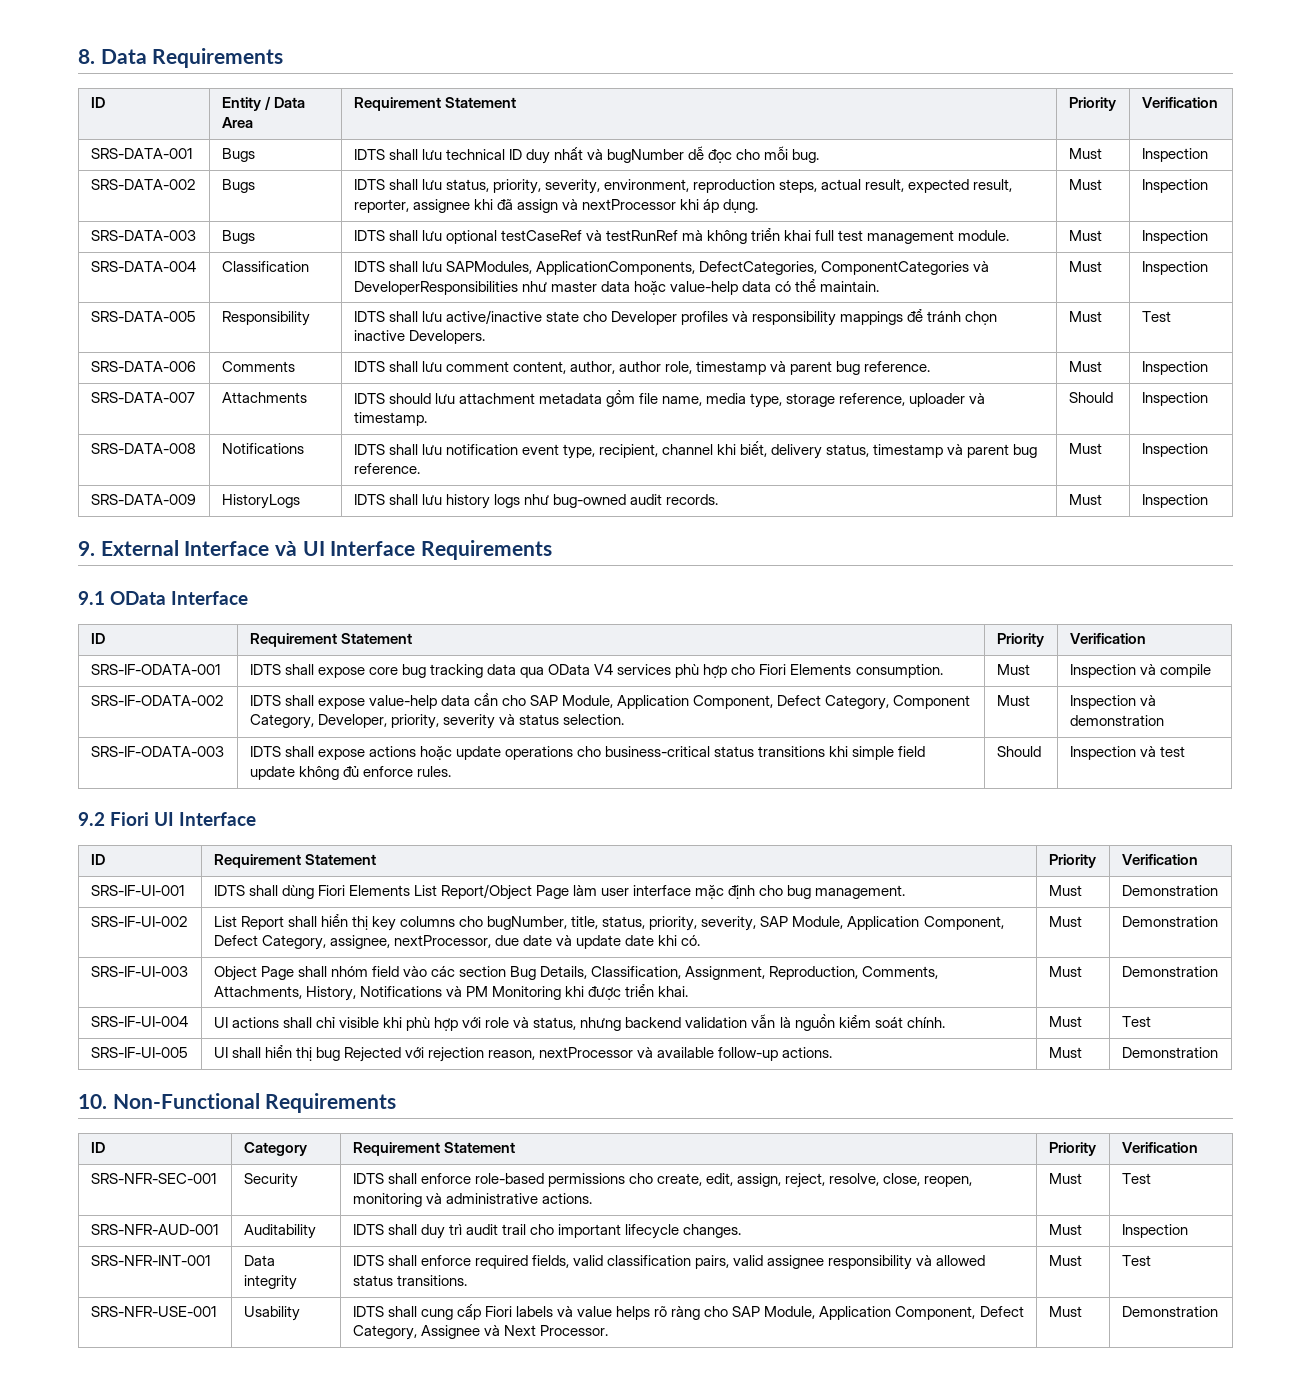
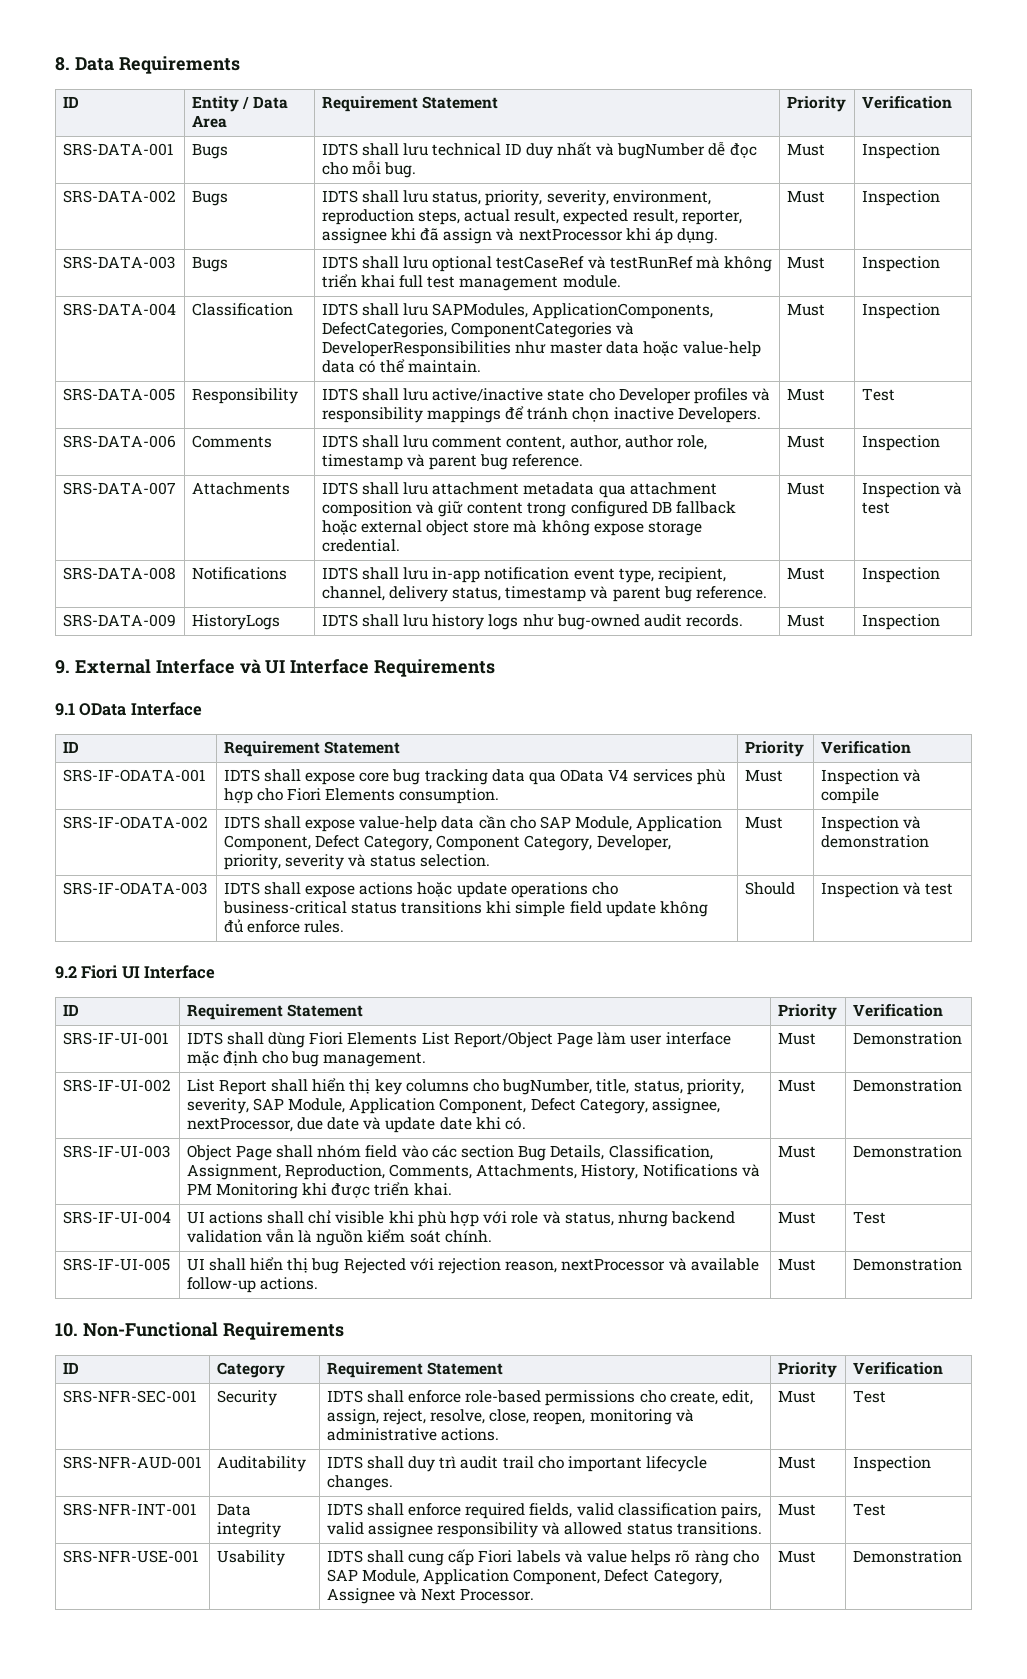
- SRS-DATA-007 | Attachments | IDTS should lưu attachment metadata gồm file name, media type, storage reference, uploader và timestamp. | Should | Inspection
+ SRS-DATA-007 | Attachments | IDTS shall lưu attachment metadata qua attachment composition và giữ content trong configured DB fallback hoặc external object store mà không expose storage credential. | Must | Inspection và test
- SRS-DATA-008 | Notifications | IDTS shall lưu notification event type, recipient, channel khi biết, delivery status, timestamp và parent bug reference. | Must | Inspection
+ SRS-DATA-008 | Notifications | IDTS shall lưu in-app notification event type, recipient, channel, delivery status, timestamp và parent bug reference. | Must | Inspection

